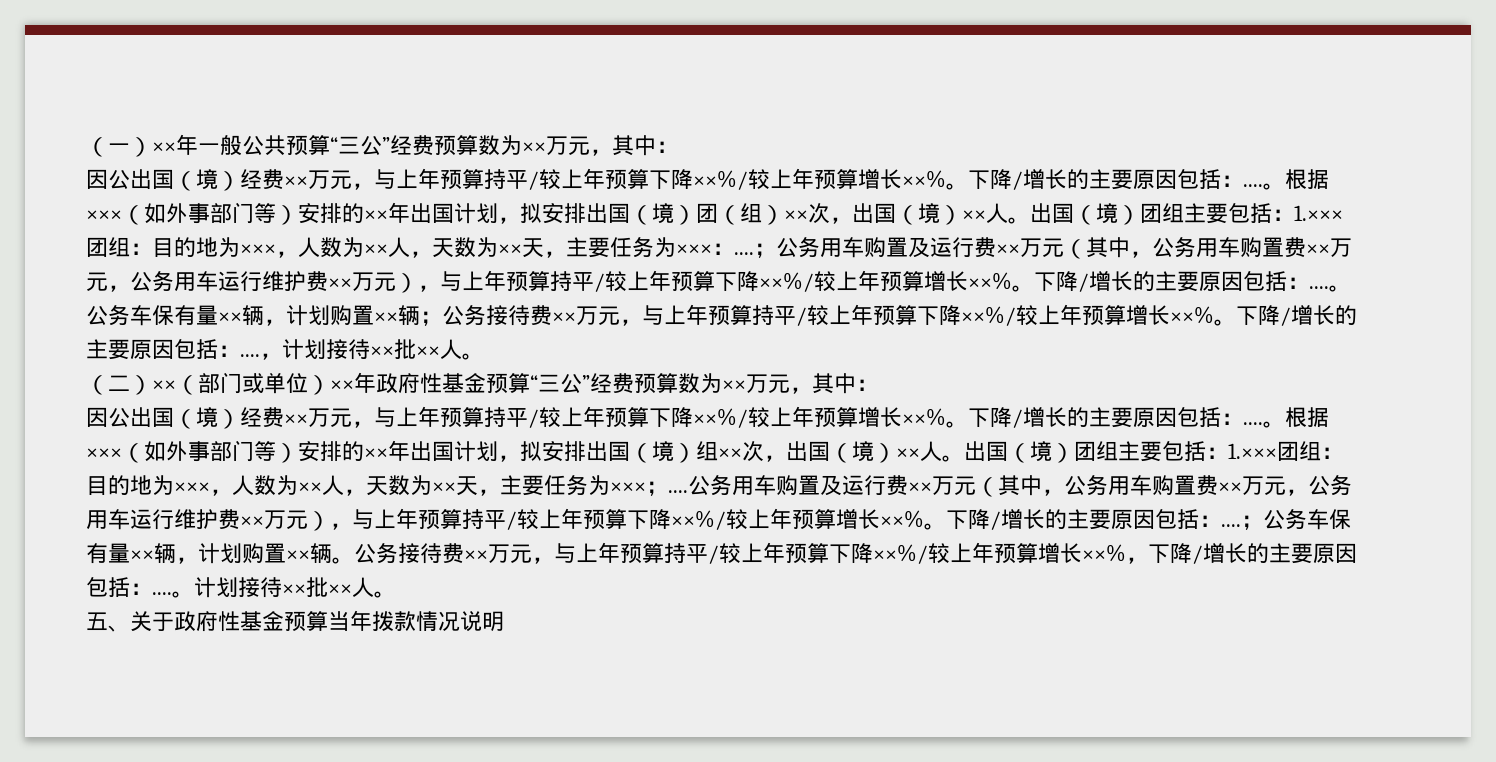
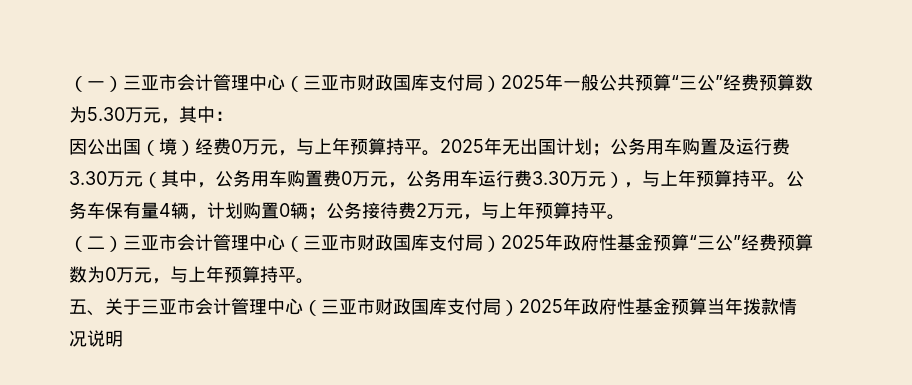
- （一）××年一般公共预算“三公”经费预算数为××万元，其中：
- 因公出国（境）经费××万元，与上年预算持平/较上年预算下降××%/较上年预算增长××%。下降/增长的主要原因包括：....。根据×××（如外事部门等）安排的××年出国计划，拟安排出国（境）团（组）××次，出国（境）××人。出国（境）团组主要包括：1.×××团组：目的地为×××，人数为××人，天数为××天，主要任务为×××：....；公务用车购置及运行费××万元（其中，公务用车购置费××万元，公务用车运行维护费××万元），与上年预算持平/较上年预算下降××%/较上年预算增长××%。下降/增长的主要原因包括：....。
+ （一）三亚市会计管理中心（三亚市财政国库支付局）2025年一般公共预算“三公”经费预算数为5.30万元，其中：
+ 因公出国（境）经费0万元，与上年预算持平。2025年无出国计划；公务用车购置及运行费3.30万元（其中，公务用车购置费0万元，公务用车运行费3.30万元），与上年预算持平。
- 公务车保有量××辆，计划购置××辆；公务接待费××万元，与上年预算持平/较上年预算下降××%/较上年预算增长××%。下降/增长的主要原因包括：....，计划接待××批××人。
- （二）××（部门或单位）××年政府性基金预算“三公”经费预算数为××万元，其中：
- 因公出国（境）经费××万元，与上年预算持平/较上年预算下降××%/较上年预算增长××%。下降/增长的主要原因包括：....。根据×××（如外事部门等）安排的××年出国计划，拟安排出国（境）组××次，出国（境）××人。出国（境）团组主要包括：1.×××团组：目的地为×××，人数为××人，天数为××天，主要任务为×××；....公务用车购置及运行费××万元（其中，公务用车购置费××万元，公务用车运行维护费××万元），与上年预算持平/较上年预算下降××%/较上年预算增长××%。下降/增长的主要原因包括：....；公务车保有量××辆，计划购置××辆。公务接待费××万元，与上年预算持平/较上年预算下降××%/较上年预算增长××%，下降/增长的主要原因包括：....。计划接待××批××人。
- 五、关于政府性基金预算当年拨款情况说明
+ 公务车保有量4辆，计划购置0辆；公务接待费2万元，与上年预算持平。
+ （二）三亚市会计管理中心（三亚市财政国库支付局）2025年政府性基金预算“三公”经费预算数为0万元，与上年预算持平。
+ 五、关于三亚市会计管理中心（三亚市财政国库支付局）2025年政府性基金预算当年拨款情况说明

